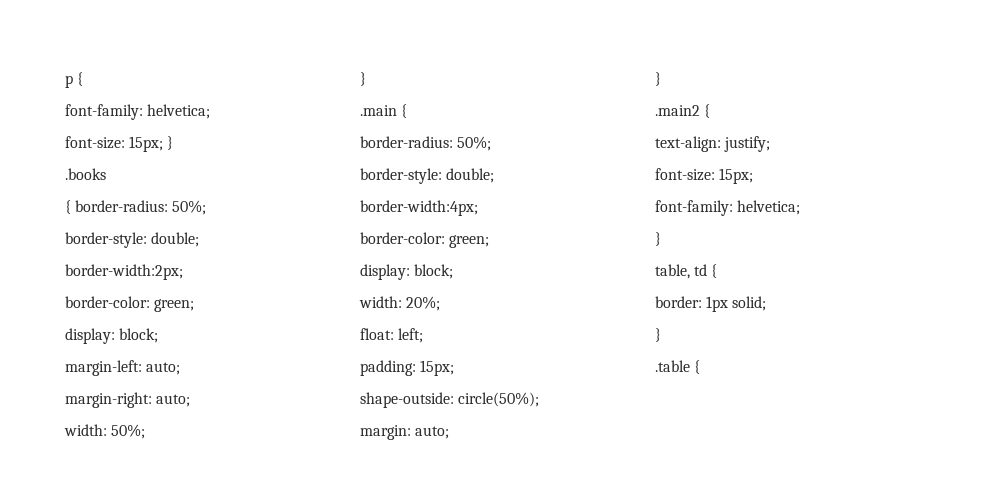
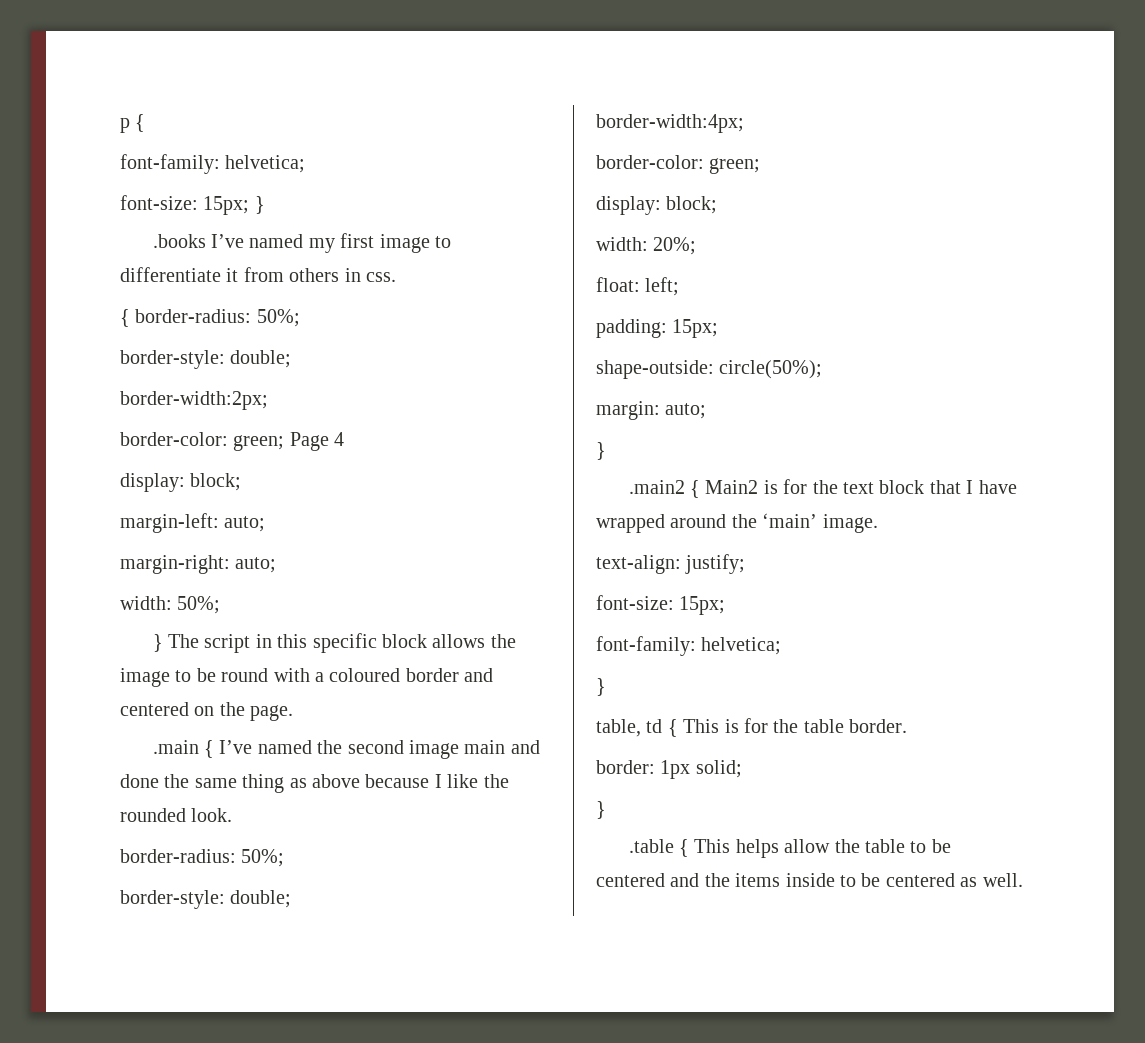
- .books
+ .books I’ve named my first image to differentiate it from others in css.
  border-width:2px;
- border-color: green;
+ border-color: green; Page 4
  width: 50%;
- }
- .main {
+ } The script in this specific block allows the image to be round with a coloured border and centered on the page.
+ .main { I’ve named the second image main and done the same thing as above because I like the rounded look.
- .main2 {
+ .main2 { Main2 is for the text block that I have wrapped around the ‘main’ image.
- table, td {
+ table, td { This is for the table border.
- .table {
+ .table { This helps allow the table to be centered and the items inside to be centered as well.

